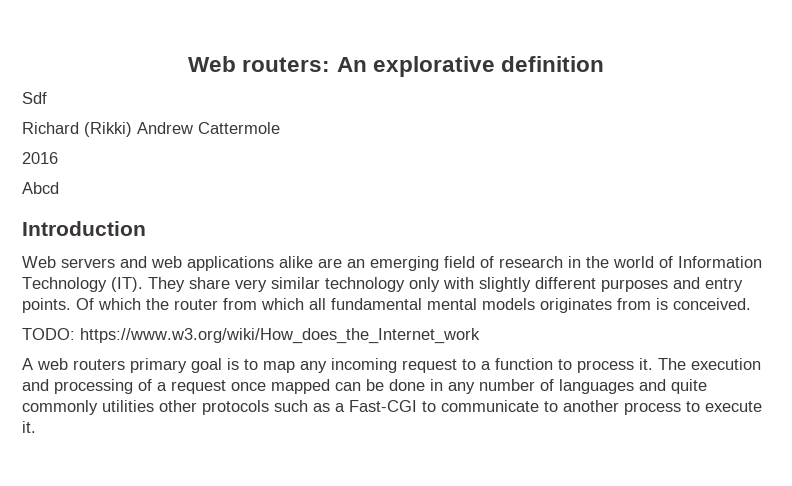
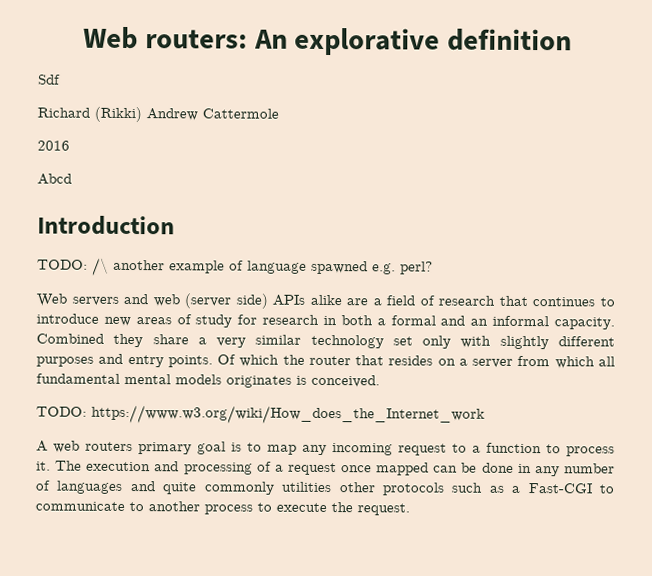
- Web servers and web applications alike are an emerging field of research in the world of Information Technology (IT). They share very similar technology only with slightly different purposes and entry points.
+ TODO: /\ another example of language spawned e.g. perl?
+ Web servers and web (server side) APIs alike are a field of research that continues to introduce new areas of study for research in both a formal and an informal capacity. Combined they share a very similar technology set only with slightly different purposes and entry points.
- Of which the router from which all fundamental mental models originates from is conceived.
+ Of which the router that resides on a server from which all fundamental mental models originates is conceived.
- The execution and processing of a request once mapped can be done in any number of languages and quite commonly utilities other protocols such as a Fast-CGI to communicate to another process to execute it.
+ The execution and processing of a request once mapped can be done in any number of languages and quite commonly utilities other protocols such as a Fast-CGI to communicate to another process to execute the request.

